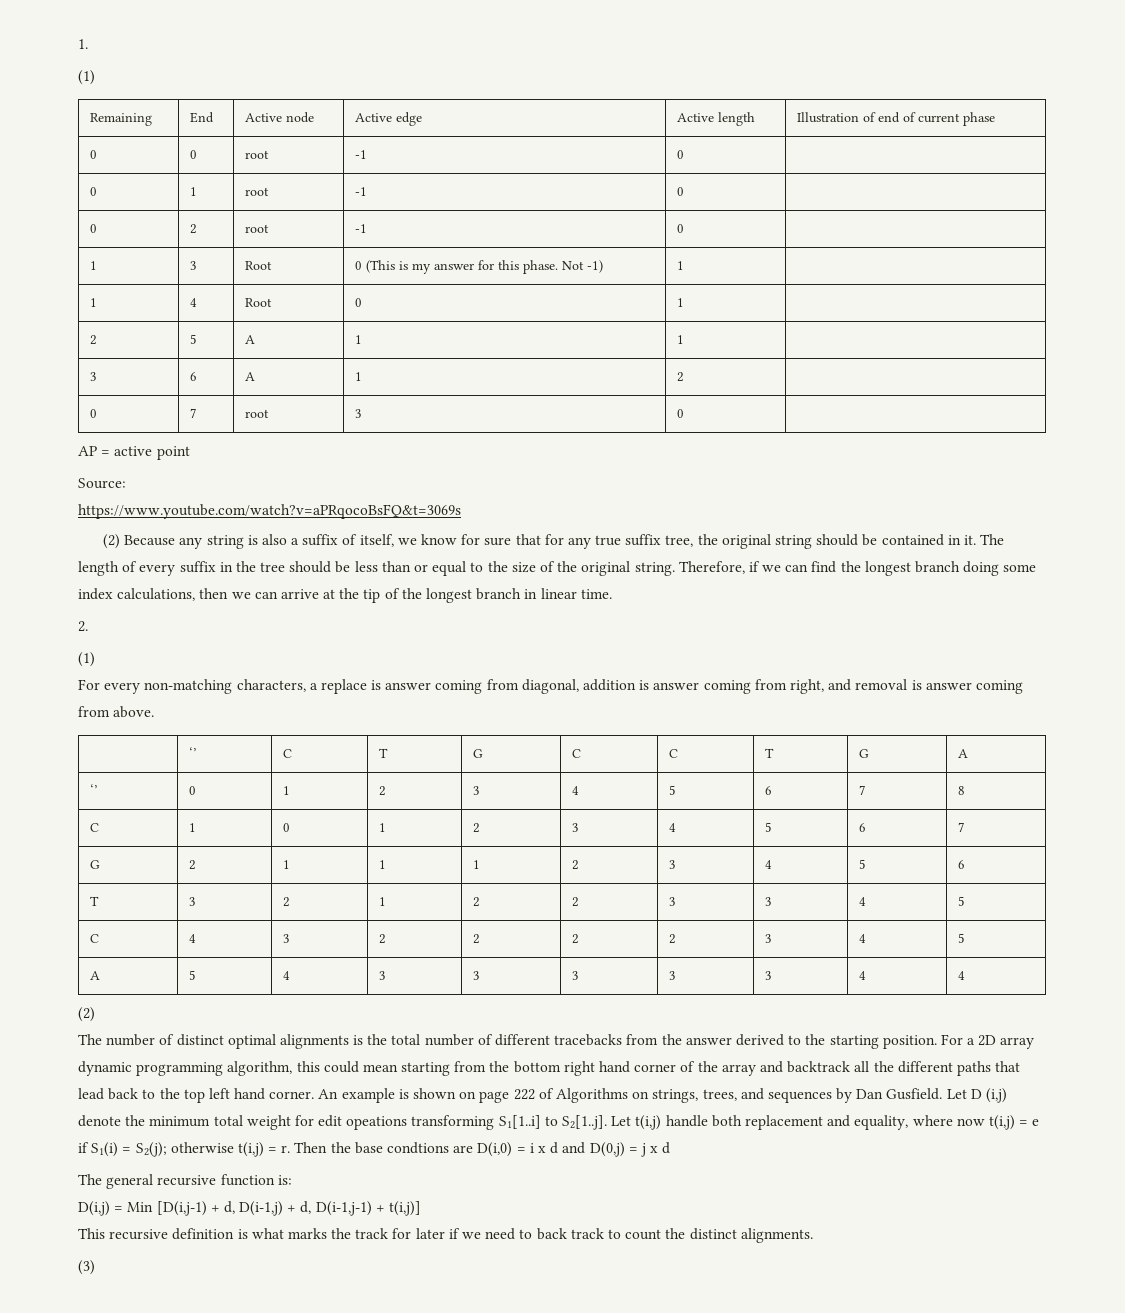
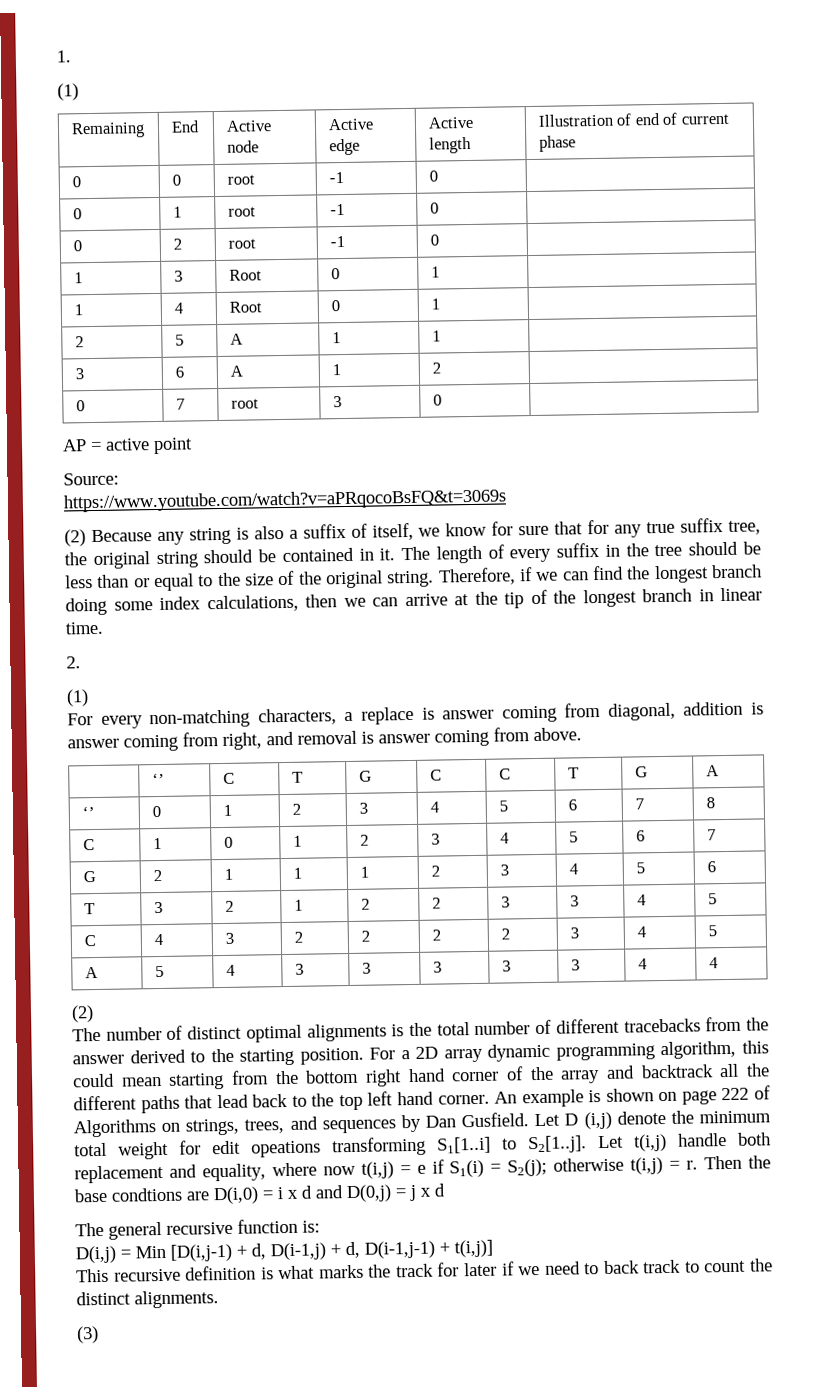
- 1 | 3 | Root | 0 (This is my answer for this phase. Not -1) | 1 |
+ 1 | 3 | Root | 0 | 1 |

